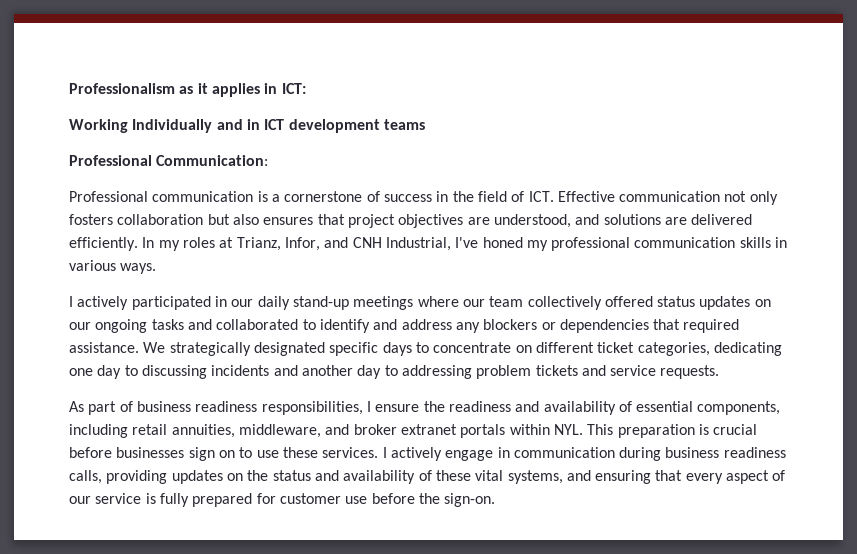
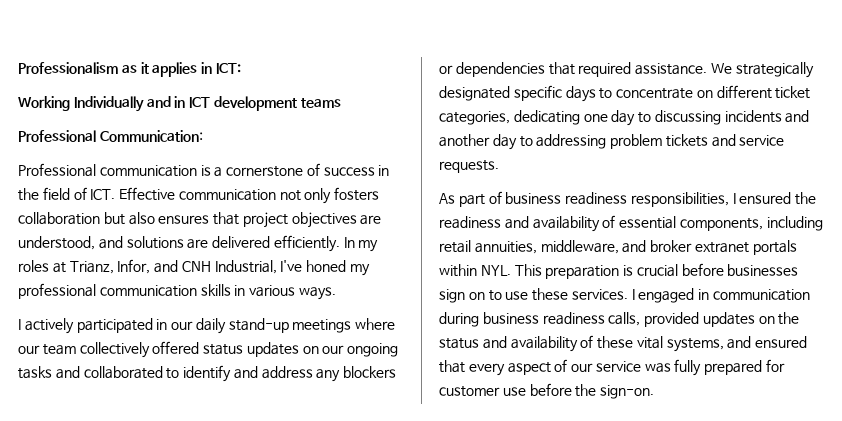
- As part of business readiness responsibilities, I ensure the readiness and availability of essential components, including retail annuities, middleware, and broker extranet portals within NYL. This preparation is crucial before businesses sign on to use these services.
+ As part of business readiness responsibilities, I ensured the readiness and availability of essential components, including retail annuities, middleware, and broker extranet portals within NYL. This preparation is crucial before businesses sign on to use these services.
- I actively engage in communication during business readiness calls, providing updates on the status and availability of these vital systems, and ensuring that every aspect of our service is fully prepared for customer use before the sign-on.
+ I engaged in communication during business readiness calls, provided updates on the status and availability of these vital systems, and ensured that every aspect of our service was fully prepared for customer use before the sign-on.

